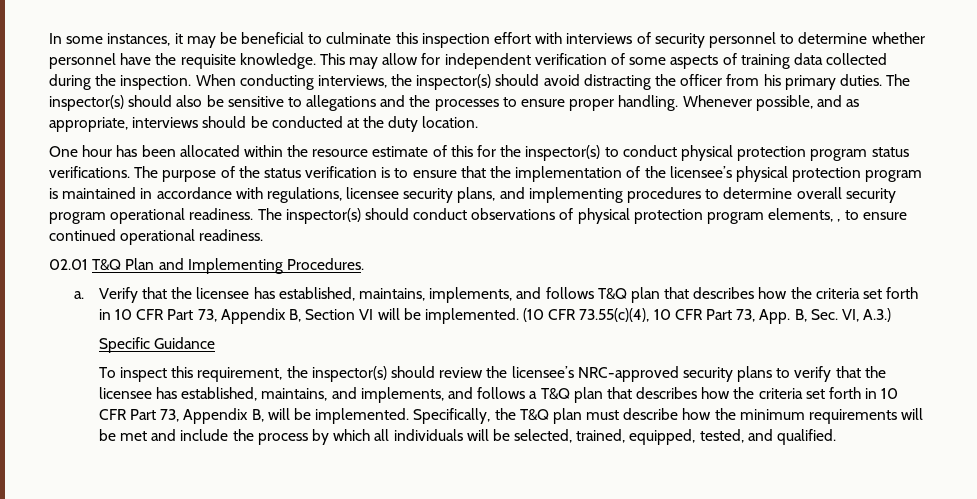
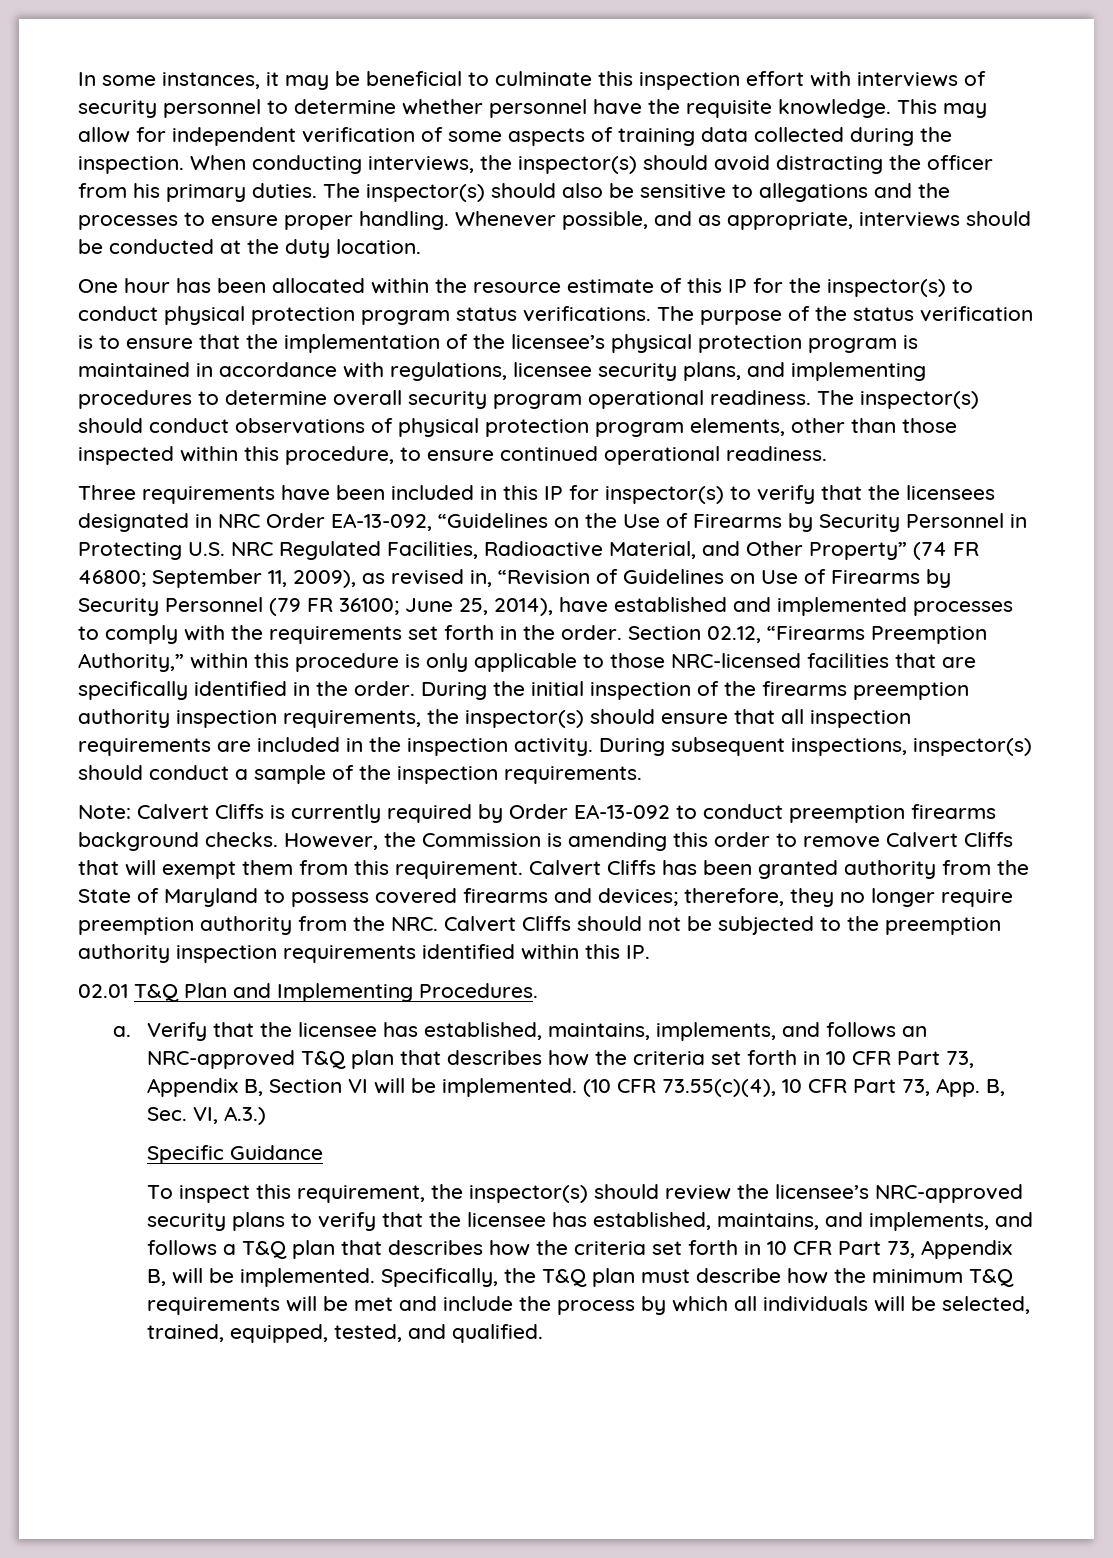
- One hour has been allocated within the resource estimate of this for the inspector(s) to conduct physical protection program status verifications.
+ One hour has been allocated within the resource estimate of this IP for the inspector(s) to conduct physical protection program status verifications.
- The inspector(s) should conduct observations of physical protection program elements, , to ensure continued operational readiness.
+ The inspector(s) should conduct observations of physical protection program elements, other than those inspected within this procedure, to ensure continued operational readiness.
+ Three requirements have been included in this IP for inspector(s) to verify that the licensees designated in NRC Order EA-13-092, “Guidelines on the Use of Firearms by Security Personnel in Protecting U.S. NRC Regulated Facilities, Radioactive Material, and Other Property” (74 FR 46800; September 11, 2009), as revised in, “Revision of Guidelines on Use of Firearms by Security Personnel (79 FR 36100; June 25, 2014), have established and implemented processes to comply with the requirements set forth in the order. Section 02.12, “Firearms Preemption Authority,” within this procedure is only applicable to those NRC-licensed facilities that are specifically identified in the order. During the initial inspection of the firearms preemption authority inspection requirements, the inspector(s) should ensure that all inspection requirements are included in the inspection activity. During subsequent inspections, inspector(s) should conduct a sample of the inspection requirements.
+ Note: Calvert Cliffs is currently required by Order EA-13-092 to conduct preemption firearms background checks. However, the Commission is amending this order to remove Calvert Cliffs that will exempt them from this requirement. Calvert Cliffs has been granted authority from the State of Maryland to possess covered firearms and devices; therefore, they no longer require preemption authority from the NRC. Calvert Cliffs should not be subjected to the preemption authority inspection requirements identified within this IP.
- Verify that the licensee has established, maintains, implements, and follows T&Q plan that describes how the criteria set forth in 10 CFR Part 73, Appendix B, Section VI will be implemented.
+ Verify that the licensee has established, maintains, implements, and follows an NRC-approved T&Q plan that describes how the criteria set forth in 10 CFR Part 73, Appendix B, Section VI will be implemented.
- Specifically, the T&Q plan must describe how the minimum requirements will be met and include the process by which all individuals will be selected, trained, equipped, tested, and qualified.
+ Specifically, the T&Q plan must describe how the minimum T&Q requirements will be met and include the process by which all individuals will be selected, trained, equipped, tested, and qualified.

